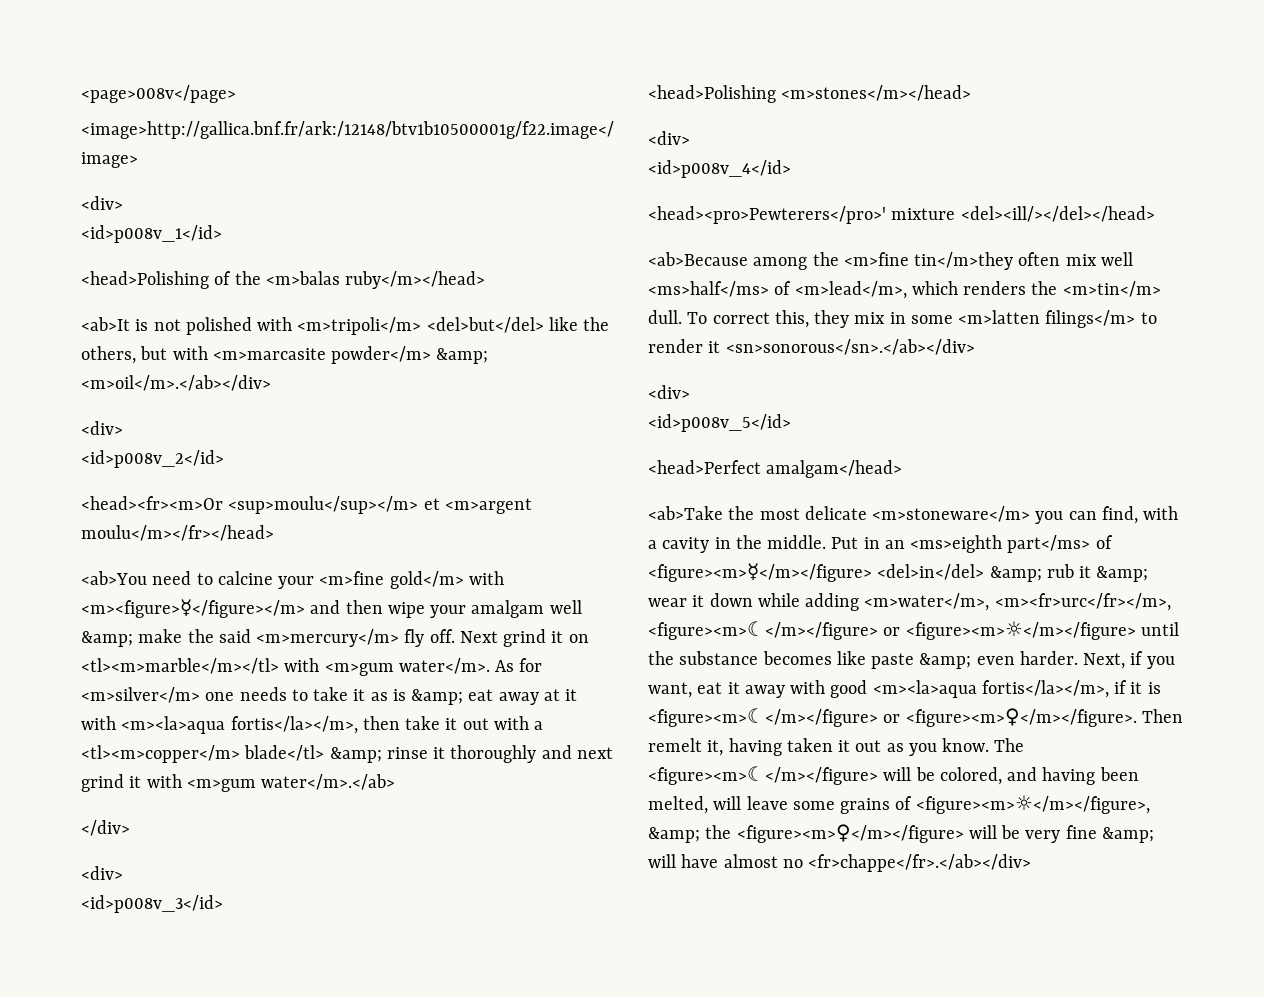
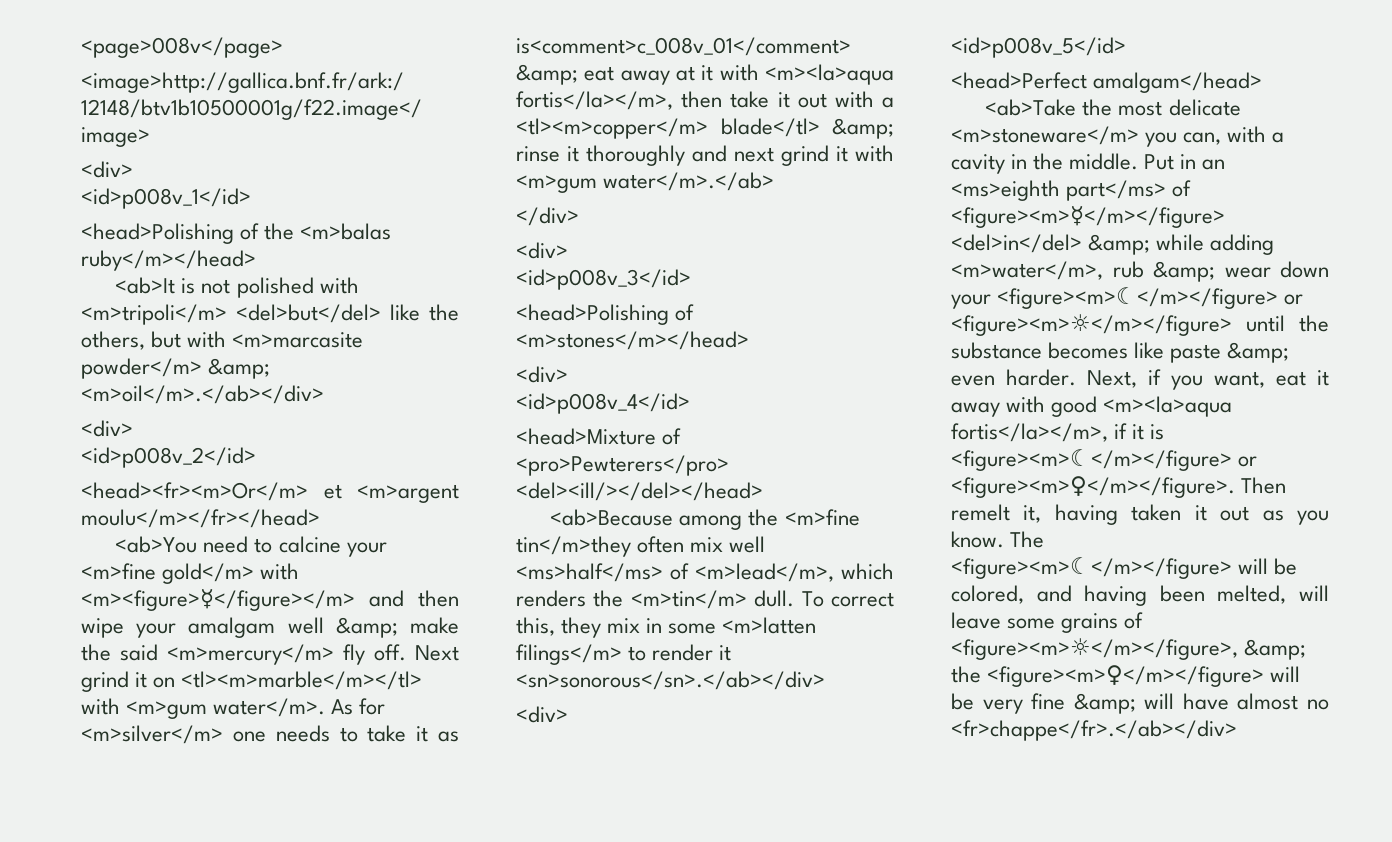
- <head><fr><m>Or <sup>moulu</sup></m> et <m>argent moulu</m></fr></head>
+ <head><fr><m>Or</m> et <m>argent moulu</m></fr></head>
- As for <m>silver</m> one needs to take it as is &amp; eat away at it with <m><la>aqua fortis</la></m>, then take it out with a <tl><m>copper</m> blade</tl> &amp; rinse it thoroughly and next grind it with <m>gum water</m>.</ab>
+ As for <m>silver</m> one needs to take it as is<comment>c_008v_01</comment> &amp; eat away at it with <m><la>aqua fortis</la></m>, then take it out with a <tl><m>copper</m> blade</tl> &amp; rinse it thoroughly and next grind it with <m>gum water</m>.</ab>
- <head>Polishing <m>stones</m></head>
+ <head>Polishing of <m>stones</m></head>
- <head><pro>Pewterers</pro>' mixture <del><ill/></del></head>
+ <head>Mixture of <pro>Pewterers</pro> <del><ill/></del></head>
- <ab>Take the most delicate <m>stoneware</m> you can find, with a cavity in the middle.
+ <ab>Take the most delicate <m>stoneware</m> you can, with a cavity in the middle.
- Put in an <ms>eighth part</ms> of <figure><m>☿</m></figure> <del>in</del> &amp; rub it &amp; wear it down while adding <m>water</m>, <m><fr>urc</fr></m>, <figure><m>☾</m></figure> or <figure><m>☼</m></figure> until the substance becomes like paste &amp; even harder.
+ Put in an <ms>eighth part</ms> of <figure><m>☿</m></figure> <del>in</del> &amp; while adding <m>water</m>, rub &amp; wear down your <figure><m>☾</m></figure> or <figure><m>☼</m></figure> until the substance becomes like paste &amp; even harder.

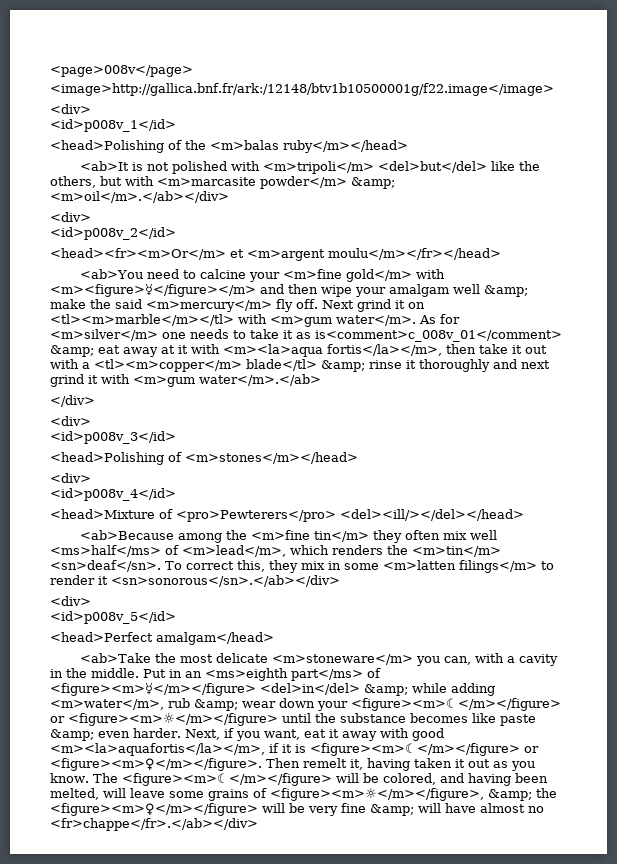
- <ab>Because among the <m>fine tin</m>they often mix well <ms>half</ms> of <m>lead</m>, which renders the <m>tin</m> dull.
+ <ab>Because among the <m>fine tin</m> they often mix well <ms>half</ms> of <m>lead</m>, which renders the <m>tin</m> <sn>deaf</sn>.
- Next, if you want, eat it away with good <m><la>aqua fortis</la></m>, if it is <figure><m>☾</m></figure> or <figure><m>♀</m></figure>.
+ Next, if you want, eat it away with good <m><la>aquafortis</la></m>, if it is <figure><m>☾</m></figure> or <figure><m>♀</m></figure>.

